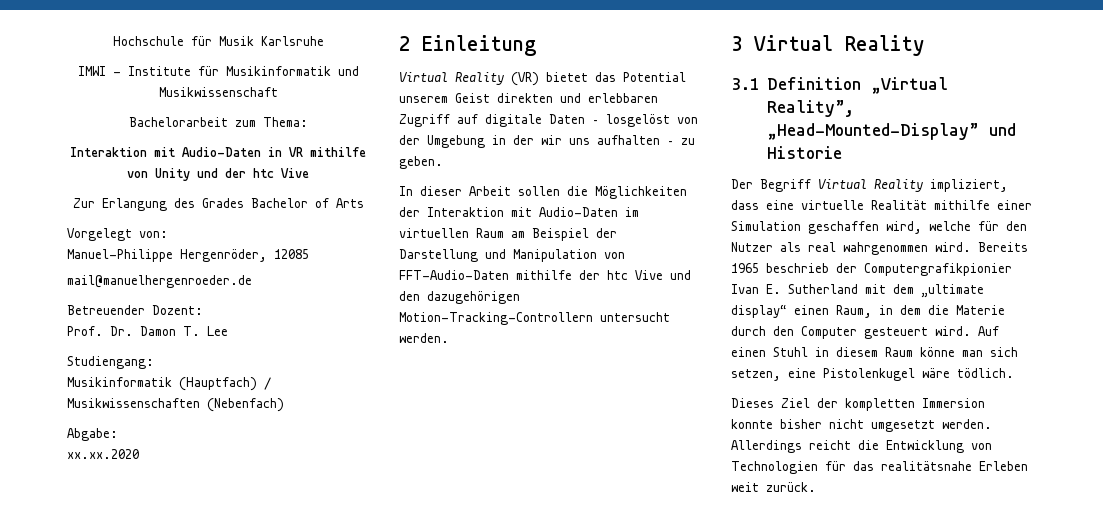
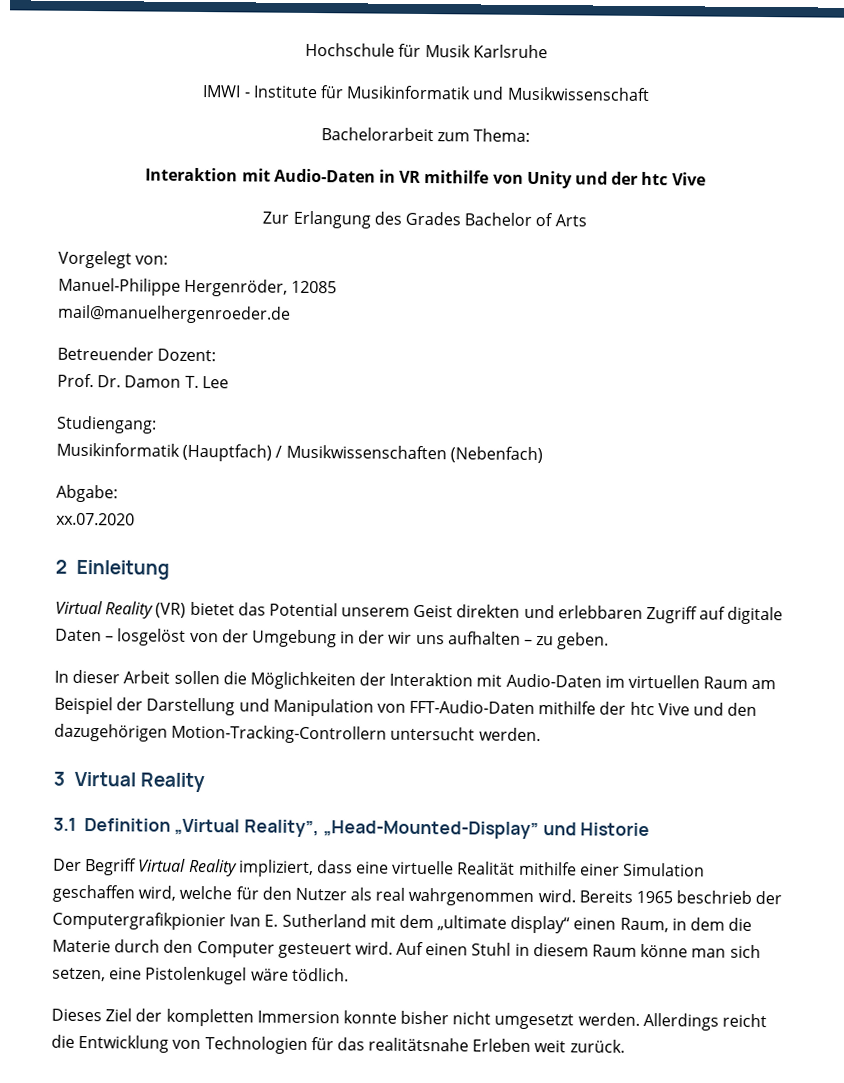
- xx.xx.2020
+ xx.07.2020

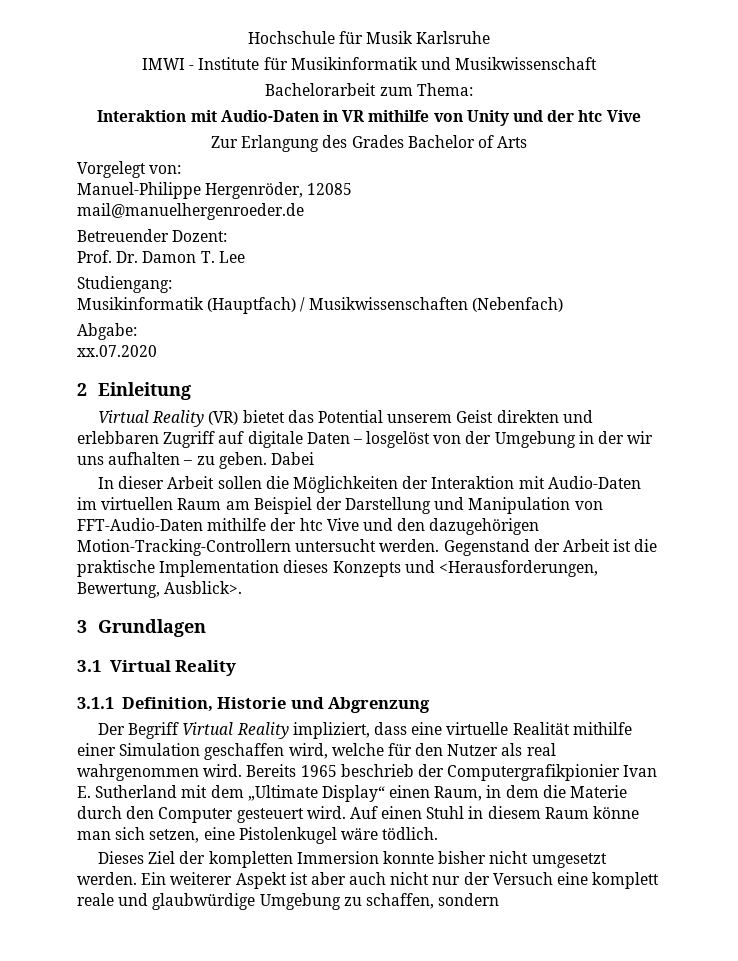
+ Dabei
- In dieser Arbeit sollen die Möglichkeiten der Interaktion mit Audio-Daten im virtuellen Raum am Beispiel der Darstellung und Manipulation von FFT-Audio-Daten mithilfe der htc Vive und den dazugehörigen Motion-Tracking-Controllern untersucht werden.
- 3 Virtual Reality
- 3.1 Definition „Virtual Reality”, „Head-Mounted-Display” und Historie
+ In dieser Arbeit sollen die Möglichkeiten der Interaktion mit Audio-Daten im virtuellen Raum am Beispiel der Darstellung und Manipulation von FFT-Audio-Daten mithilfe der htc Vive und den dazugehörigen Motion-Tracking-Controllern untersucht werden. Gegenstand der Arbeit ist die praktische Implementation dieses Konzepts und <Herausforderungen, Bewertung, Ausblick>.
+ 3 Grundlagen
+ 3.1 Virtual Reality
+ 3.1.1 Definition, Historie und Abgrenzung
- Bereits 1965 beschrieb der Computergrafikpionier Ivan E. Sutherland mit dem „ultimate display“ einen Raum, in dem die Materie durch den Computer gesteuert wird.
+ Bereits 1965 beschrieb der Computergrafikpionier Ivan E. Sutherland mit dem „Ultimate Display“ einen Raum, in dem die Materie durch den Computer gesteuert wird.
- Allerdings reicht die Entwicklung von Technologien für das realitätsnahe Erleben weit zurück.
+ Ein weiterer Aspekt ist aber auch nicht nur der Versuch eine komplett reale und glaubwürdige Umgebung zu schaffen, sondern

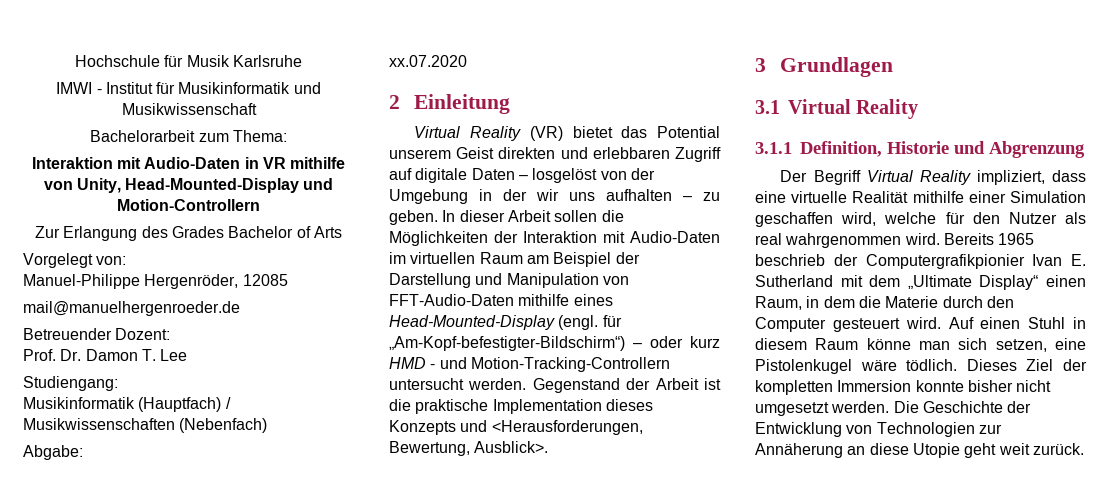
- IMWI - Institute für Musikinformatik und Musikwissenschaft
+ IMWI - Institut für Musikinformatik und Musikwissenschaft
- Interaktion mit Audio-Daten in VR mithilfe von Unity und der htc Vive
+ Interaktion mit Audio-Daten in VR mithilfe von Unity, Head-Mounted-Display und Motion-Controllern
- Virtual Reality (VR) bietet das Potential unserem Geist direkten und erlebbaren Zugriff auf digitale Daten – losgelöst von der Umgebung in der wir uns aufhalten – zu geben. Dabei
- In dieser Arbeit sollen die Möglichkeiten der Interaktion mit Audio-Daten im virtuellen Raum am Beispiel der Darstellung und Manipulation von FFT-Audio-Daten mithilfe der htc Vive und den dazugehörigen Motion-Tracking-Controllern untersucht werden.
+ Virtual Reality (VR) bietet das Potential unserem Geist direkten und erlebbaren Zugriff auf digitale Daten – losgelöst von der Umgebung in der wir uns aufhalten – zu geben. In dieser Arbeit sollen die Möglichkeiten der Interaktion mit Audio-Daten im virtuellen Raum am Beispiel der Darstellung und Manipulation von FFT-Audio-Daten mithilfe eines Head-Mounted-Display (engl. für „Am-Kopf-befestigter-Bildschirm“) – oder kurz HMD - und Motion-Tracking-Controllern untersucht werden.
- Auf einen Stuhl in diesem Raum könne man sich setzen, eine Pistolenkugel wäre tödlich.
- Dieses Ziel der kompletten Immersion konnte bisher nicht umgesetzt werden.
+ Auf einen Stuhl in diesem Raum könne man sich setzen, eine Pistolenkugel wäre tödlich. Dieses Ziel der kompletten Immersion konnte bisher nicht umgesetzt werden.
- Ein weiterer Aspekt ist aber auch nicht nur der Versuch eine komplett reale und glaubwürdige Umgebung zu schaffen, sondern
+ Die Geschichte der Entwicklung von Technologien zur Annäherung an diese Utopie geht weit zurück.

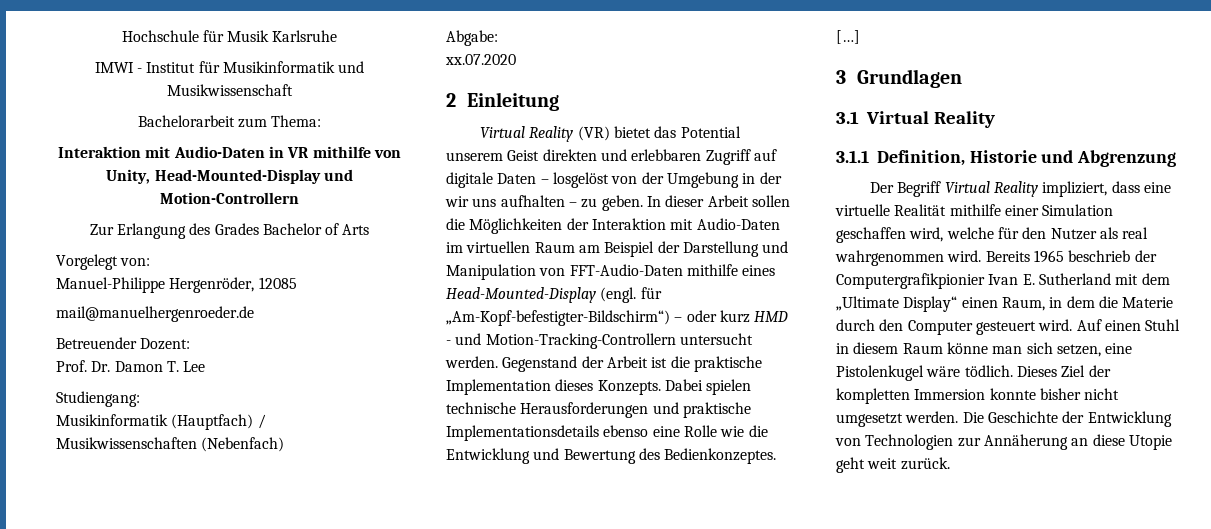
- Gegenstand der Arbeit ist die praktische Implementation dieses Konzepts und <Herausforderungen, Bewertung, Ausblick>.
+ Gegenstand der Arbeit ist die praktische Implementation dieses Konzepts. Dabei spielen technische Herausforderungen und praktische Implementationsdetails ebenso eine Rolle wie die Entwicklung und Bewertung des Bedienkonzeptes. […]

